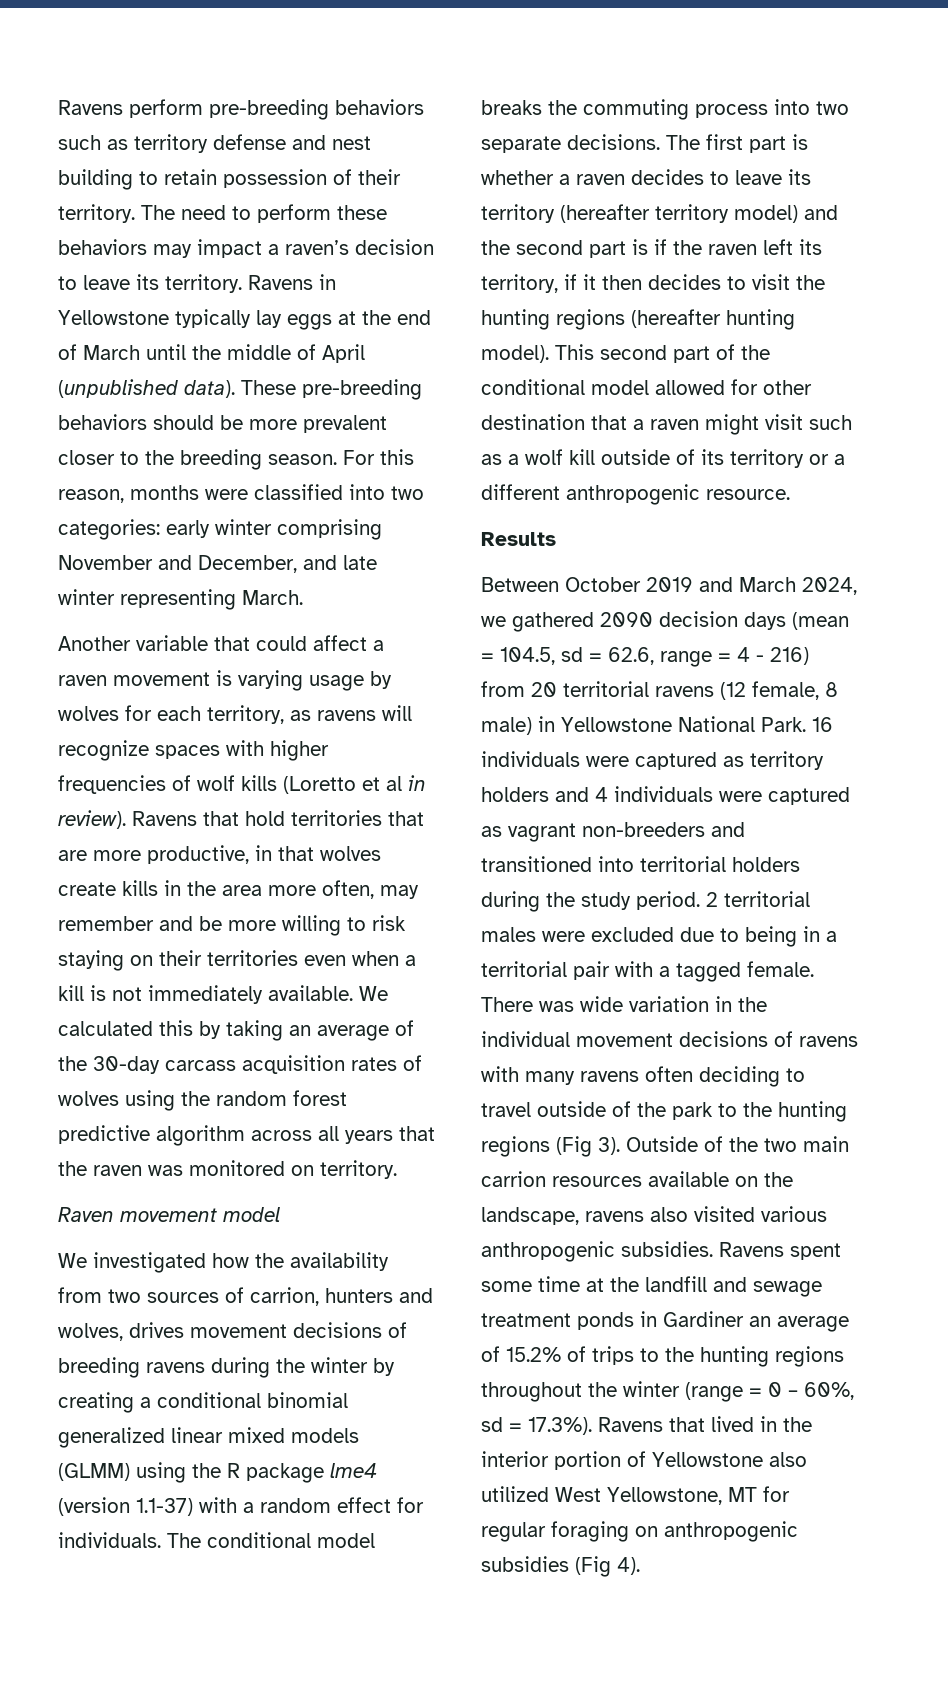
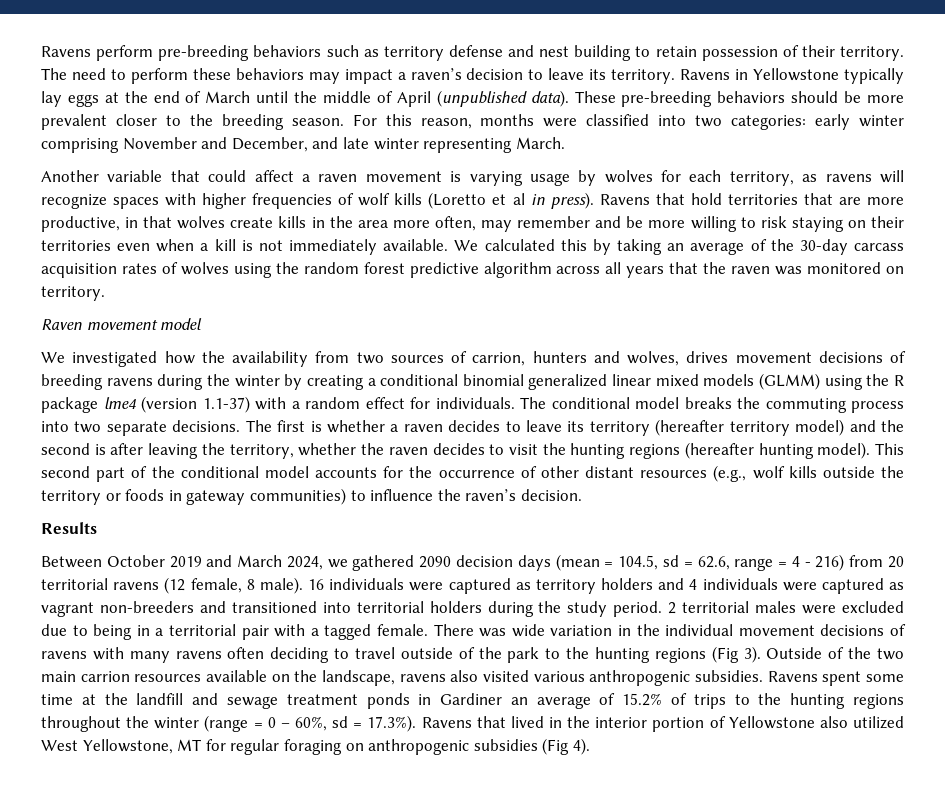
- Another variable that could affect a raven movement is varying usage by wolves for each territory, as ravens will recognize spaces with higher frequencies of wolf kills (Loretto et al in review).
+ Another variable that could affect a raven movement is varying usage by wolves for each territory, as ravens will recognize spaces with higher frequencies of wolf kills (Loretto et al in press).
- The first part is whether a raven decides to leave its territory (hereafter territory model) and the second part is if the raven left its territory, if it then decides to visit the hunting regions (hereafter hunting model).
+ The first is whether a raven decides to leave its territory (hereafter territory model) and the second is after leaving the territory, whether the raven decides to visit the hunting regions (hereafter hunting model).
- This second part of the conditional model allowed for other destination that a raven might visit such as a wolf kill outside of its territory or a different anthropogenic resource.
+ This second part of the conditional model accounts for the occurrence of other distant resources (e.g., wolf kills outside the territory or foods in gateway communities) to influence the raven’s decision.
- Between October 2019 and March 2024, we gathered 2090 decision days (mean = 104.5, sd = 62.6, range = 4 - 216) from 20 territorial ravens (12 female, 8 male) in Yellowstone National Park.
+ Between October 2019 and March 2024, we gathered 2090 decision days (mean = 104.5, sd = 62.6, range = 4 - 216) from 20 territorial ravens (12 female, 8 male).

